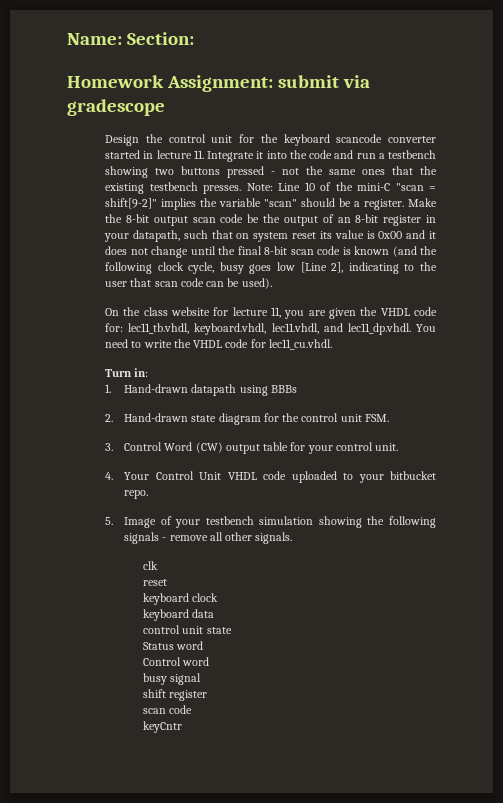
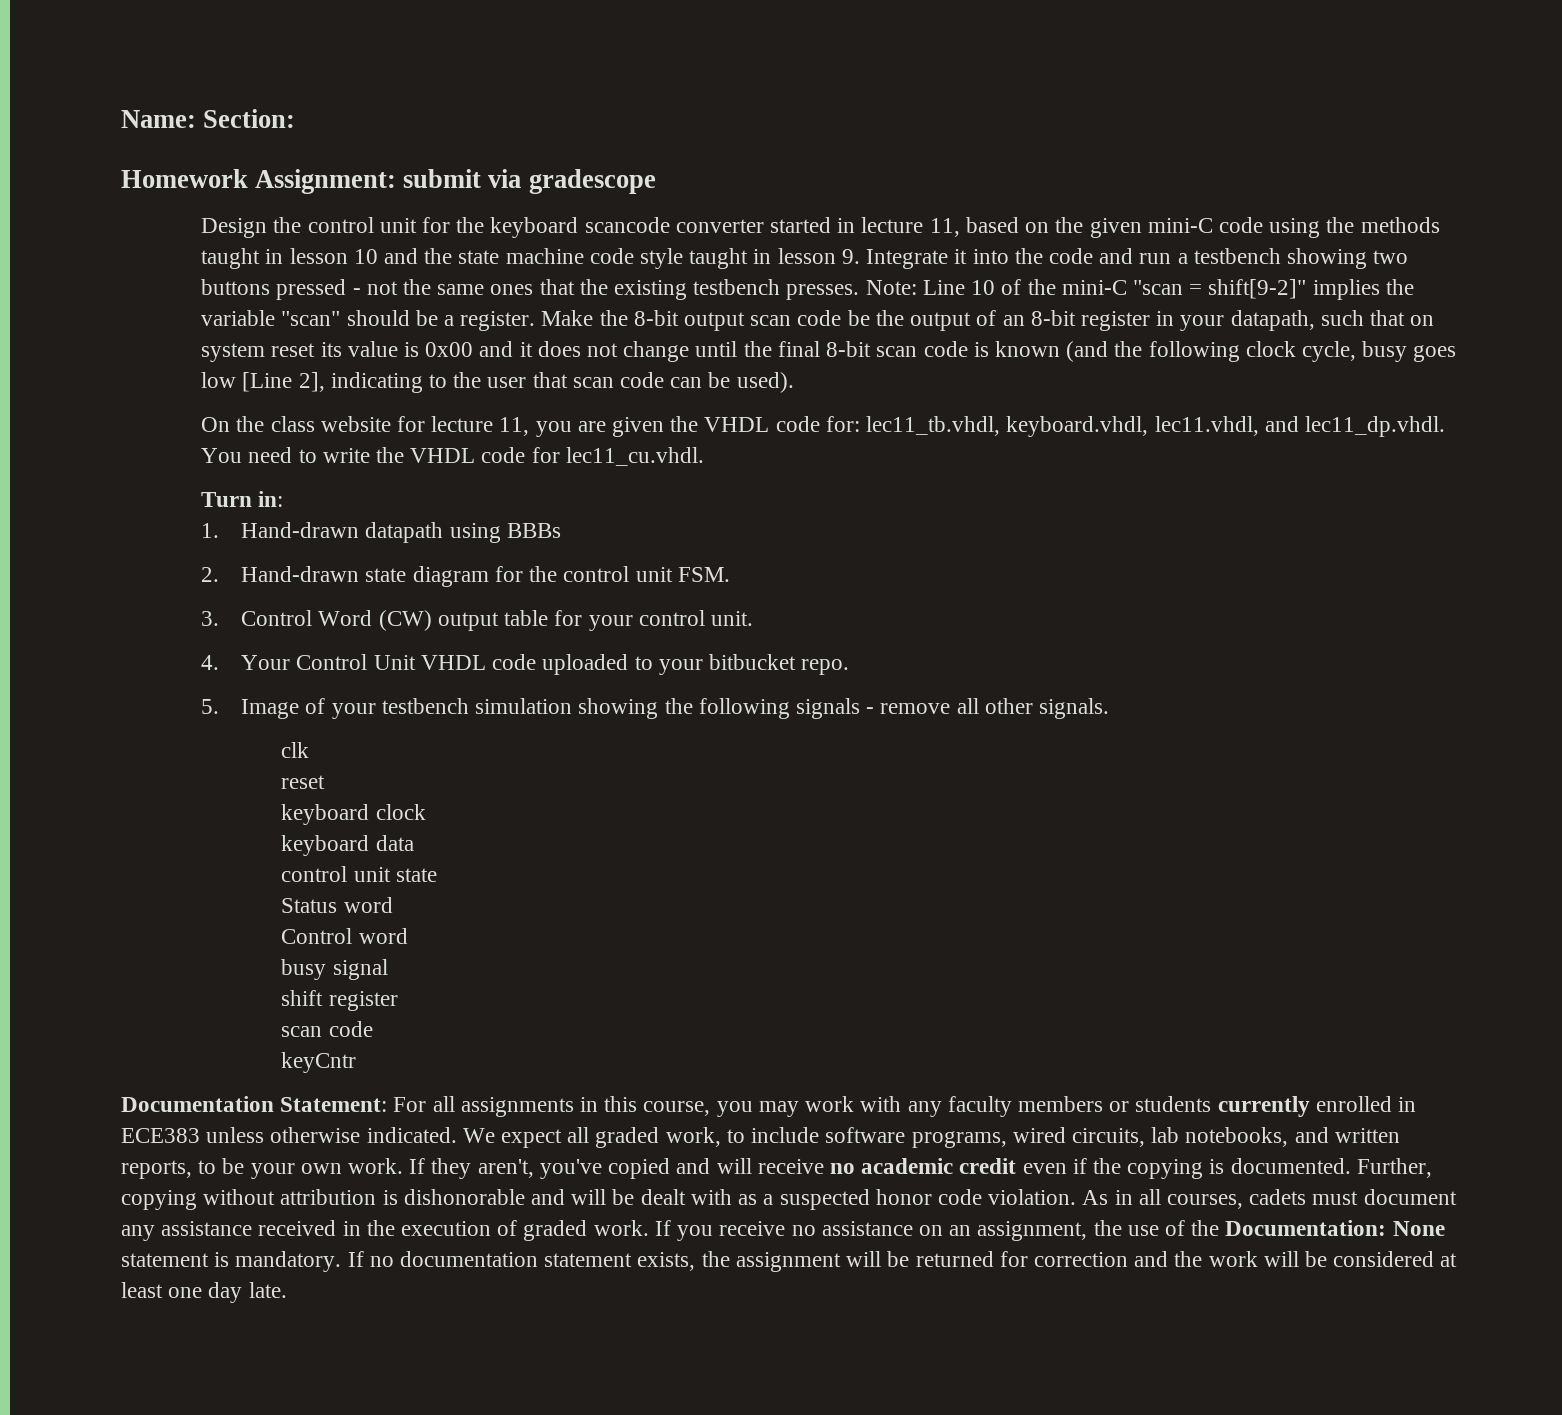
- Design the control unit for the keyboard scancode converter started in lecture 11. Integrate it into the code and run a testbench showing two buttons pressed - not the same ones that the existing testbench presses.
+ Design the control unit for the keyboard scancode converter started in lecture 11, based on the given mini-C code using the methods taught in lesson 10 and the state machine code style taught in lesson 9. Integrate it into the code and run a testbench showing two buttons pressed - not the same ones that the existing testbench presses.
+ Documentation Statement: For all assignments in this course, you may work with any faculty members or students currently enrolled in ECE383 unless otherwise indicated. We expect all graded work, to include software programs, wired circuits, lab notebooks, and written reports, to be your own work. If they aren't, you've copied and will receive no academic credit even if the copying is documented. Further, copying without attribution is dishonorable and will be dealt with as a suspected honor code violation. As in all courses, cadets must document any assistance received in the execution of graded work. If you receive no assistance on an assignment, the use of the Documentation: None statement is mandatory. If no documentation statement exists, the assignment will be returned for correction and the work will be considered at least one day late.

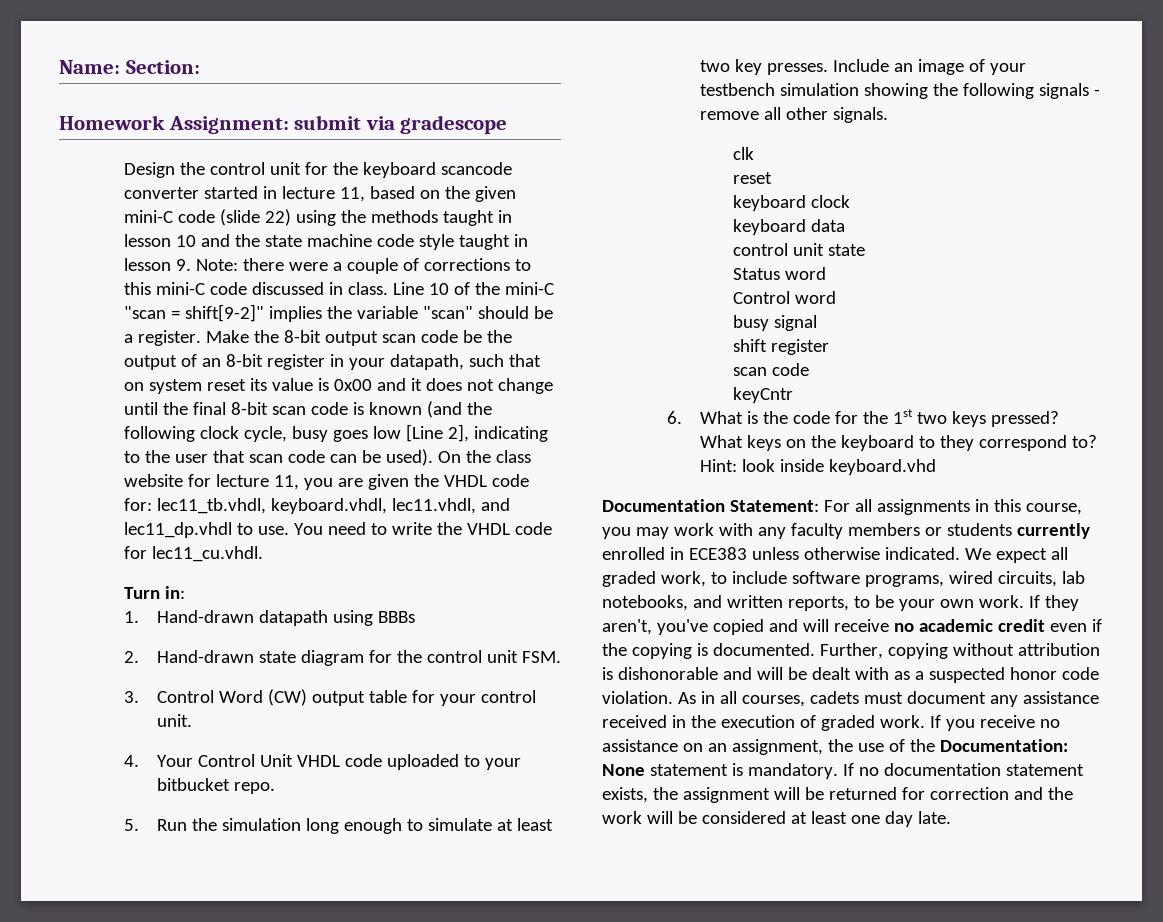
- Design the control unit for the keyboard scancode converter started in lecture 11, based on the given mini-C code using the methods taught in lesson 10 and the state machine code style taught in lesson 9. Integrate it into the code and run a testbench showing two buttons pressed - not the same ones that the existing testbench presses. Note: Line 10 of the mini-C "scan = shift[9-2]" implies the variable "scan" should be a register.
+ Design the control unit for the keyboard scancode converter started in lecture 11, based on the given mini-C code (slide 22) using the methods taught in lesson 10 and the state machine code style taught in lesson 9. Note: there were a couple of corrections to this mini-C code discussed in class. Line 10 of the mini-C "scan = shift[9-2]" implies the variable "scan" should be a register.
- Make the 8-bit output scan code be the output of an 8-bit register in your datapath, such that on system reset its value is 0x00 and it does not change until the final 8-bit scan code is known (and the following clock cycle, busy goes low [Line 2], indicating to the user that scan code can be used).
- On the class website for lecture 11, you are given the VHDL code for:
+ Make the 8-bit output scan code be the output of an 8-bit register in your datapath, such that on system reset its value is 0x00 and it does not change until the final 8-bit scan code is known (and the following clock cycle, busy goes low [Line 2], indicating to the user that scan code can be used). On the class website for lecture 11, you are given the VHDL code for:
- lec11_tb.vhdl, keyboard.vhdl, lec11.vhdl, and lec11_dp.vhdl. You need to write the VHDL code for lec11_cu.vhdl.
+ lec11_tb.vhdl, keyboard.vhdl, lec11.vhdl, and lec11_dp.vhdl to use. You need to write the VHDL code for lec11_cu.vhdl.
- 5. Image of your testbench simulation showing the following signals - remove all other signals.
+ 5. Run the simulation long enough to simulate at least two key presses. Include an image of your testbench simulation showing the following signals - remove all other signals.
+ 6. What is the code for the 1st two keys pressed? What keys on the keyboard to they correspond to? Hint: look inside keyboard.vhd

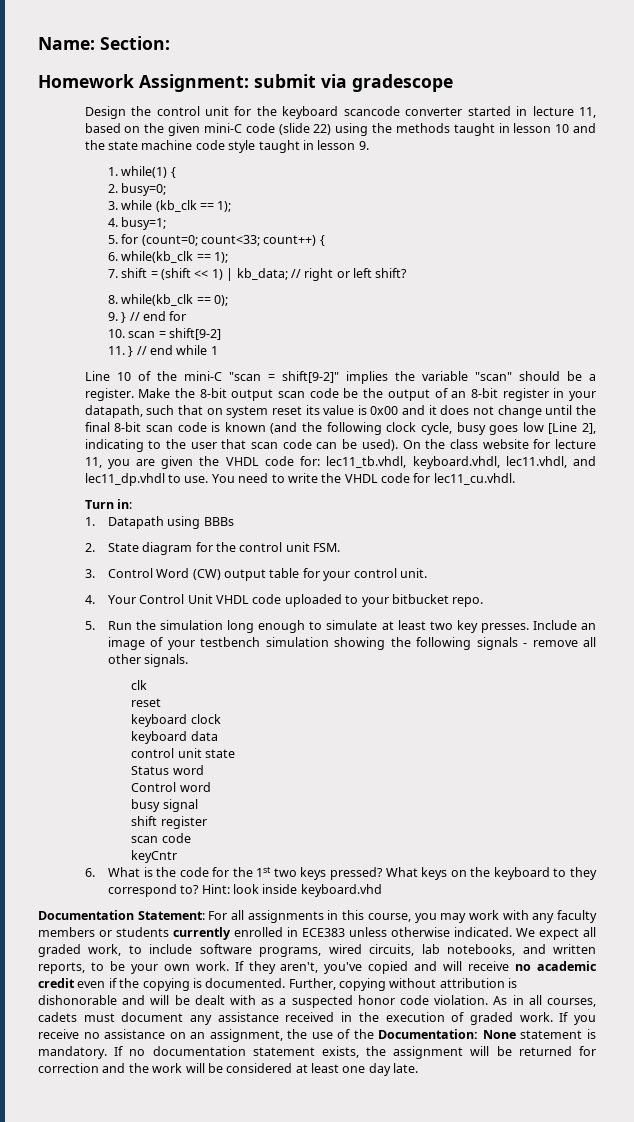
- Design the control unit for the keyboard scancode converter started in lecture 11, based on the given mini-C code (slide 22) using the methods taught in lesson 10 and the state machine code style taught in lesson 9. Note: there were a couple of corrections to this mini-C code discussed in class. Line 10 of the mini-C "scan = shift[9-2]" implies the variable "scan" should be a register.
+ Design the control unit for the keyboard scancode converter started in lecture 11, based on the given mini-C code (slide 22) using the methods taught in lesson 10 and the state machine code style taught in lesson 9.
+ 1. while(1) {
+ 2. busy=0;
+ 3. while (kb_clk == 1);
+ 4. busy=1;
+ 5. for (count=0; count<33; count++) {
+ 6. while(kb_clk == 1);
+ 7. shift = (shift << 1) | kb_data; // right or left shift?
+ 8. while(kb_clk == 0);
+ 9. } // end for
+ 10. scan = shift[9-2]
+ 11. } // end while 1
+ Line 10 of the mini-C "scan = shift[9-2]" implies the variable "scan" should be a register.
- 1. Hand-drawn datapath using BBBs
+ 1. Datapath using BBBs
- 2. Hand-drawn state diagram for the control unit FSM.
+ 2. State diagram for the control unit FSM.

